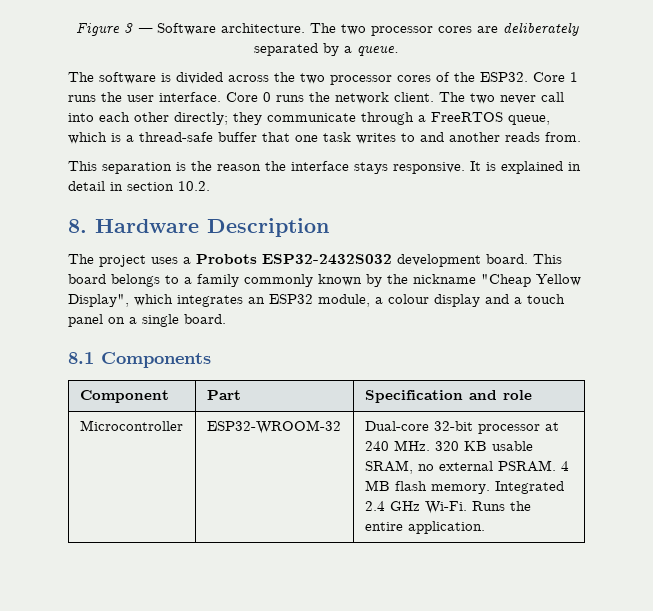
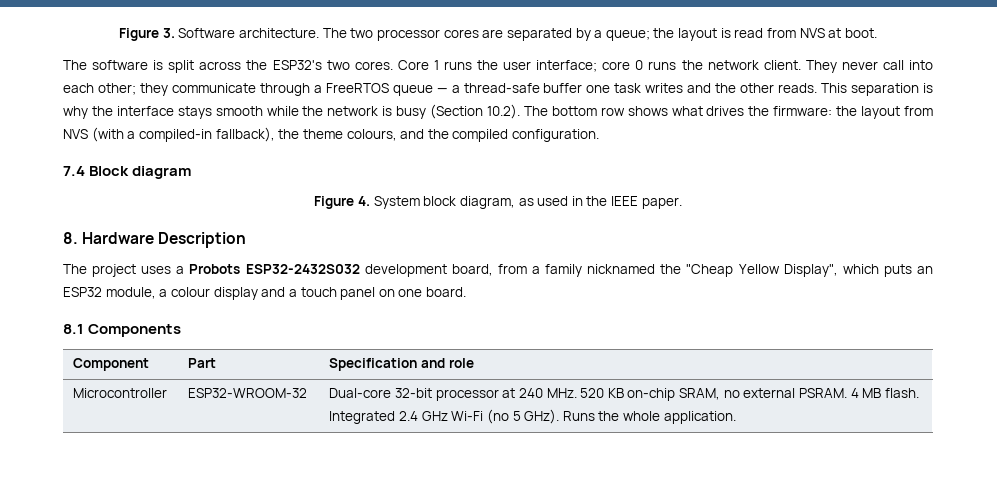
- Figure 3 — Software architecture.
+ Figure 3. Software architecture.
- The two processor cores are deliberately separated by a queue.
+ The two processor cores are separated by a queue; the layout is read from NVS at boot.
- The software is divided across the two processor cores of the ESP32.
+ The software is split across the ESP32's two cores.
- Core 1 runs the user interface. Core 0 runs the network client.
+ Core 1 runs the user interface; core 0 runs the network client.
- The two never call into each other directly; they communicate through a FreeRTOS queue, which is a thread-safe buffer that one task writes to and another reads from.
- This separation is the reason the interface stays responsive. It is explained in detail in section 10.2.
+ They never call into each other; they communicate through a FreeRTOS queue — a thread-safe buffer one task writes and the other reads. This separation is why the interface stays smooth while the network is busy (Section 10.2). The bottom row shows what drives the firmware: the layout from NVS (with a compiled-in fallback), the theme colours, and the compiled configuration.
+ 7.4 Block diagram
+ Figure 4. System block diagram, as used in the IEEE paper.
- The project uses a Probots ESP32-2432S032 development board. This board belongs to a family commonly known by the nickname "Cheap Yellow Display", which integrates an ESP32 module, a colour display and a touch panel on a single board.
+ The project uses a Probots ESP32-2432S032 development board, from a family nicknamed the "Cheap Yellow Display", which puts an ESP32 module, a colour display and a touch panel on one board.
- Microcontroller | ESP32-WROOM-32 | Dual-core 32-bit processor at 240 MHz. 320 KB usable SRAM, no external PSRAM. 4 MB flash memory. Integrated 2.4 GHz Wi-Fi. Runs the entire application.
+ Microcontroller | ESP32-WROOM-32 | Dual-core 32-bit processor at 240 MHz. 520 KB on-chip SRAM, no external PSRAM. 4 MB flash. Integrated 2.4 GHz Wi-Fi (no 5 GHz). Runs the whole application.

